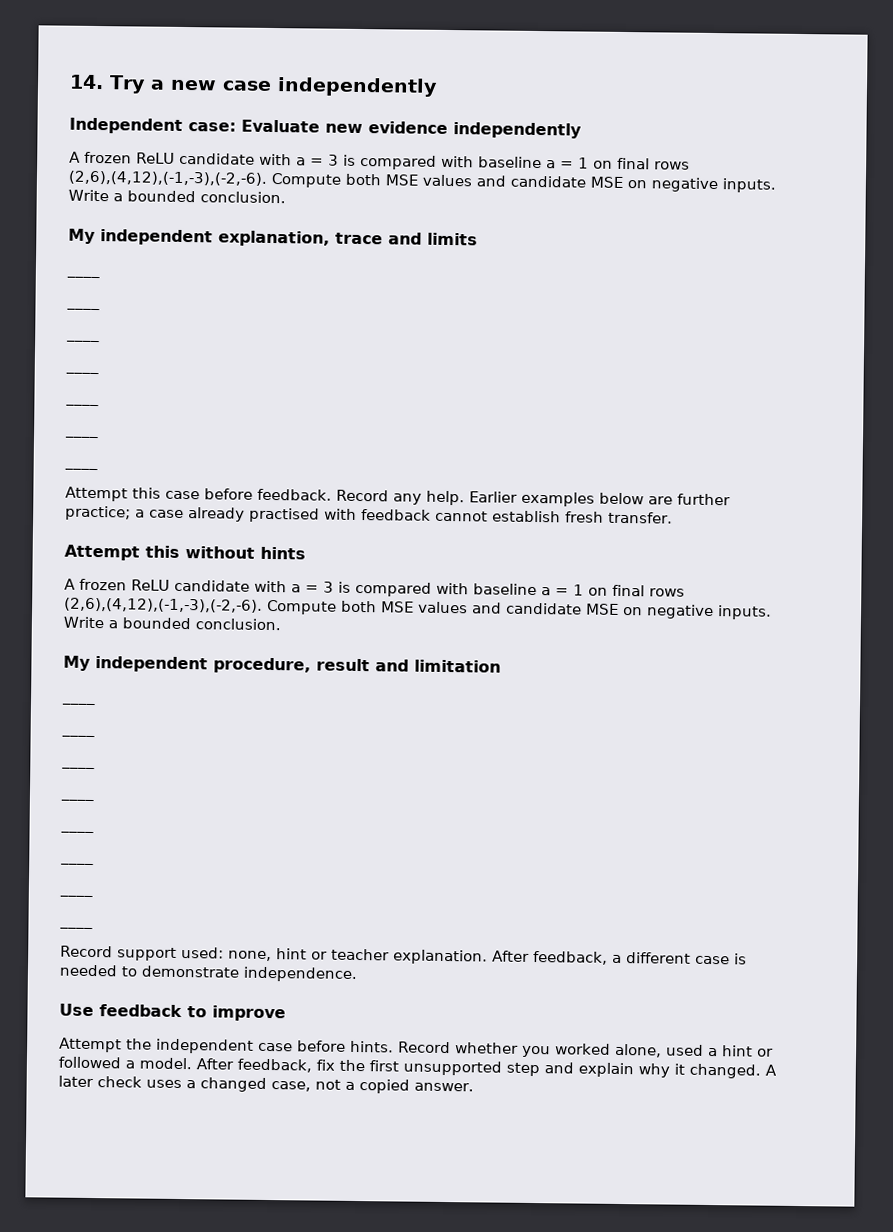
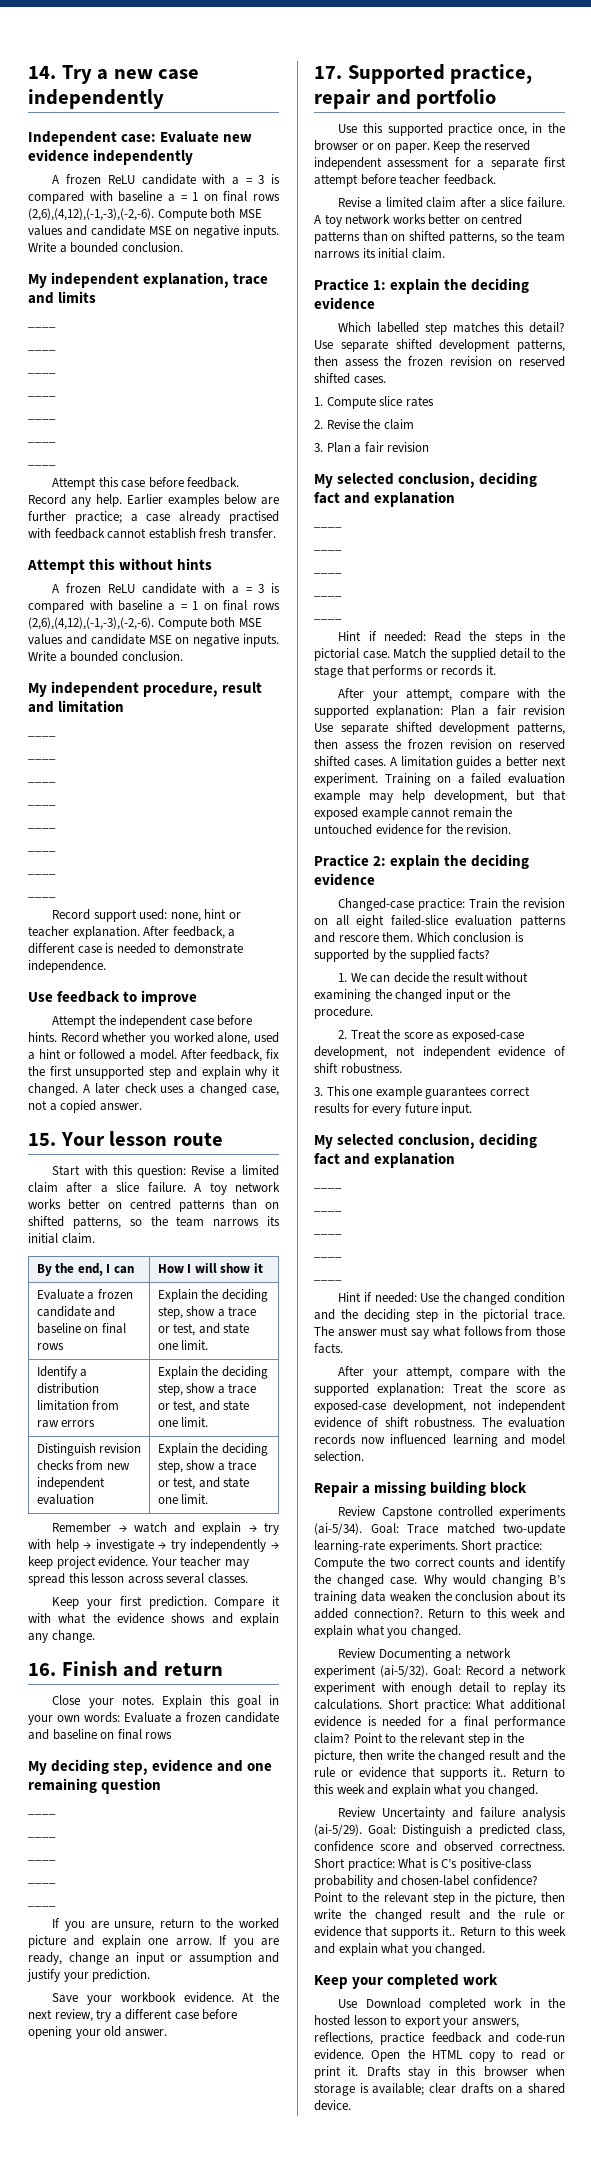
+ 15. Your lesson route
+ Start with this question: Revise a limited claim after a slice failure. A toy network works better on centred patterns than on shifted patterns, so the team narrows its initial claim.
+ By the end, I can | How I will show it
+ Evaluate a frozen candidate and baseline on final rows | Explain the deciding step, show a trace or test, and state one limit.
+ Identify a distribution limitation from raw errors | Explain the deciding step, show a trace or test, and state one limit.
+ Distinguish revision checks from new independent evaluation | Explain the deciding step, show a trace or test, and state one limit.
+ Remember → watch and explain → try with help → investigate → try independently → keep project evidence. Your teacher may spread this lesson across several classes.
+ Keep your first prediction. Compare it with what the evidence shows and explain any change.
+ 16. Finish and return
+ Close your notes. Explain this goal in your own words: Evaluate a frozen candidate and baseline on final rows
+ My deciding step, evidence and one remaining question
+ ____
+ ____
+ ____
+ ____
+ ____
+ If you are unsure, return to the worked picture and explain one arrow. If you are ready, change an input or assumption and justify your prediction.
+ Save your workbook evidence. At the next review, try a different case before opening your old answer.
+ 17. Supported practice, repair and portfolio
+ Use this supported practice once, in the browser or on paper. Keep the reserved independent assessment for a separate first attempt before teacher feedback.
+ Revise a limited claim after a slice failure. A toy network works better on centred patterns than on shifted patterns, so the team narrows its initial claim.
+ Practice 1: explain the deciding evidence
+ Which labelled step matches this detail? Use separate shifted development patterns, then assess the frozen revision on reserved shifted cases.
+ 1. Compute slice rates
+ 2. Revise the claim
+ 3. Plan a fair revision
+ My selected conclusion, deciding fact and explanation
+ ____
+ ____
+ ____
+ ____
+ ____
+ Hint if needed: Read the steps in the pictorial case. Match the supplied detail to the stage that performs or records it.
+ After your attempt, compare with the supported explanation: Plan a fair revision Use separate shifted development patterns, then assess the frozen revision on reserved shifted cases. A limitation guides a better next experiment. Training on a failed evaluation example may help development, but that exposed example cannot remain the untouched evidence for the revision.
+ Practice 2: explain the deciding evidence
+ Changed-case practice: Train the revision on all eight failed-slice evaluation patterns and rescore them. Which conclusion is supported by the supplied facts?
+ 1. We can decide the result without examining the changed input or the procedure.
+ 2. Treat the score as exposed-case development, not independent evidence of shift robustness.
+ 3. This one example guarantees correct results for every future input.
+ My selected conclusion, deciding fact and explanation
+ ____
+ ____
+ ____
+ ____
+ ____
+ Hint if needed: Use the changed condition and the deciding step in the pictorial trace. The answer must say what follows from those facts.
+ After your attempt, compare with the supported explanation: Treat the score as exposed-case development, not independent evidence of shift robustness. The evaluation records now influenced learning and model selection.
+ Repair a missing building block
+ Review Capstone controlled experiments (ai-5/34). Goal: Trace matched two-update learning-rate experiments. Short practice: Compute the two correct counts and identify the changed case. Why would changing B’s training data weaken the conclusion about its added connection?. Return to this week and explain what you changed.
+ Review Documenting a network experiment (ai-5/32). Goal: Record a network experiment with enough detail to replay its calculations. Short practice: What additional evidence is needed for a final performance claim? Point to the relevant step in the picture, then write the changed result and the rule or evidence that supports it.. Return to this week and explain what you changed.
+ Review Uncertainty and failure analysis (ai-5/29). Goal: Distinguish a predicted class, confidence score and observed correctness. Short practice: What is C’s positive-class probability and chosen-label confidence? Point to the relevant step in the picture, then write the changed result and the rule or evidence that supports it.. Return to this week and explain what you changed.
+ Keep your completed work
+ Use Download completed work in the hosted lesson to export your answers, reflections, practice feedback and code-run evidence. Open the HTML copy to read or print it. Drafts stay in this browser when storage is available; clear drafts on a shared device.

